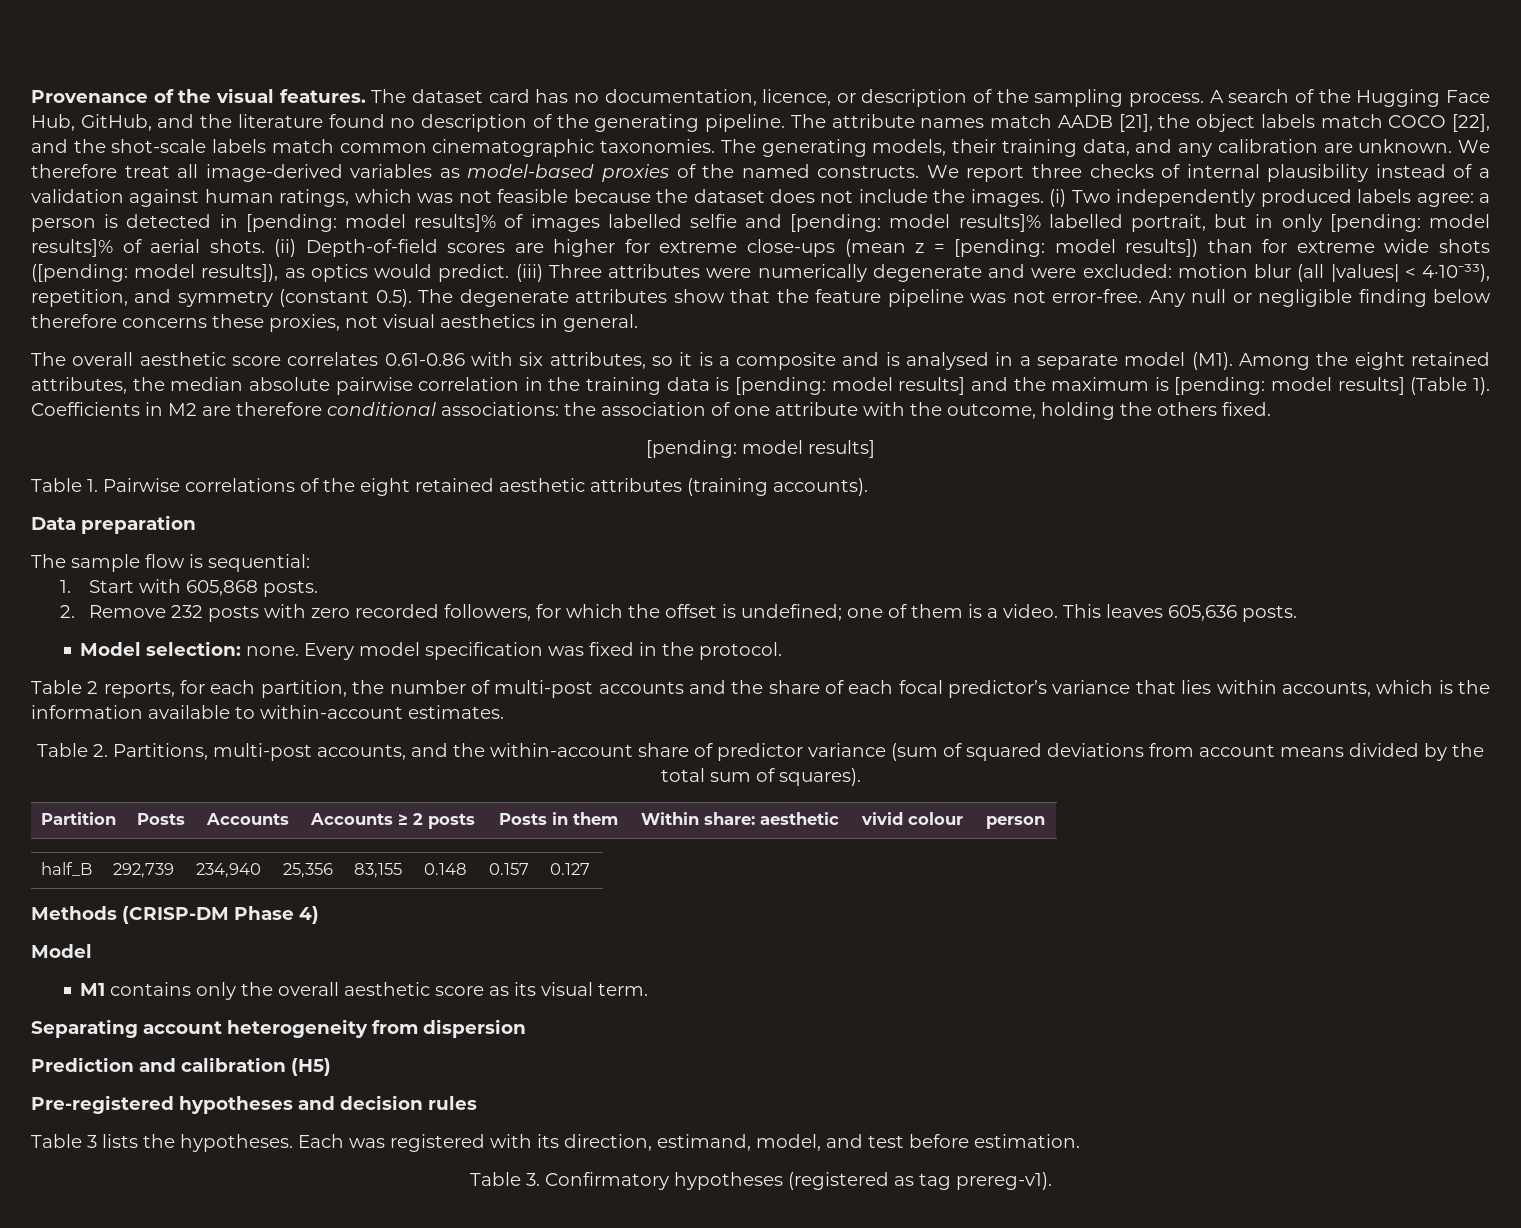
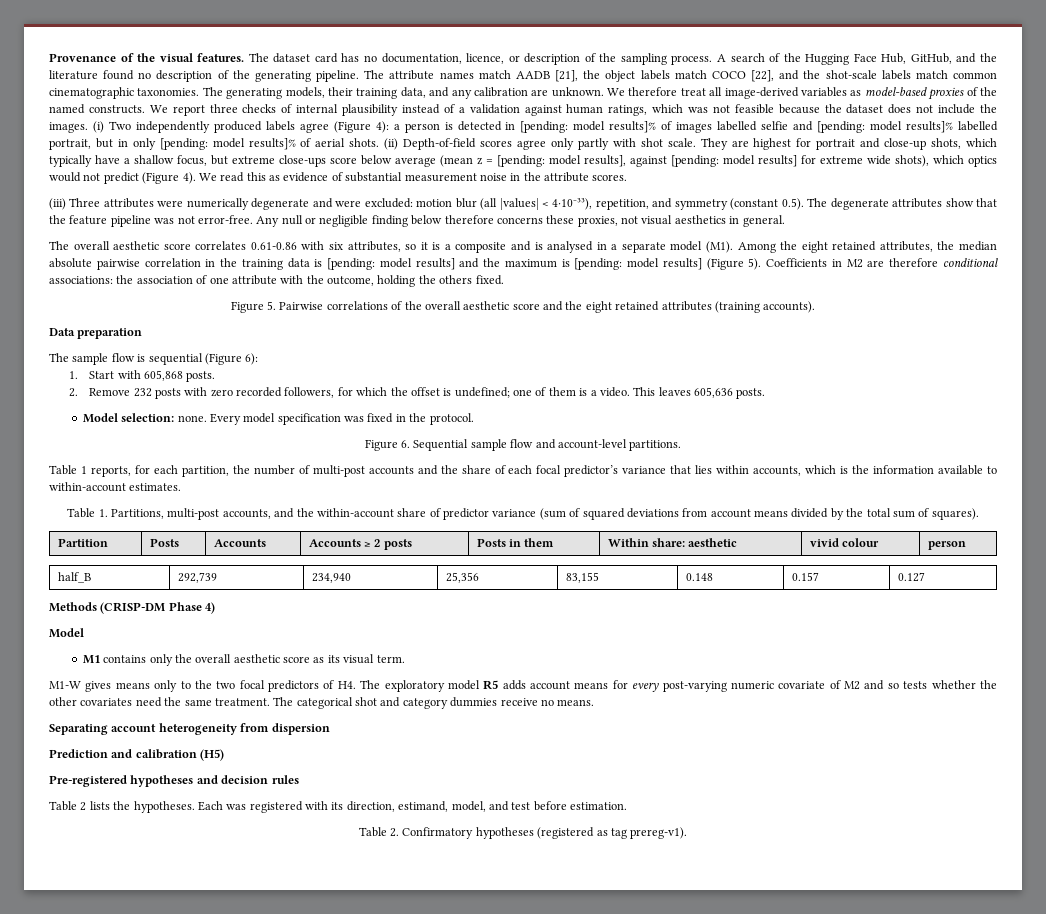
- (i) Two independently produced labels agree: a person is detected in [pending: model results]% of images labelled selfie and [pending: model results]% labelled portrait, but in only [pending: model results]% of aerial shots.
+ (i) Two independently produced labels agree (Figure 4): a person is detected in [pending: model results]% of images labelled selfie and [pending: model results]% labelled portrait, but in only [pending: model results]% of aerial shots.
- (ii) Depth-of-field scores are higher for extreme close-ups (mean z = [pending: model results]) than for extreme wide shots ([pending: model results]), as optics would predict. (iii) Three attributes were numerically degenerate and were excluded: motion blur (all |values| < 4·10⁻³³), repetition, and symmetry (constant 0.5). The degenerate attributes show that the feature pipeline was not error-free.
+ (ii) Depth-of-field scores agree only partly with shot scale. They are highest for portrait and close-up shots, which typically have a shallow focus, but extreme close-ups score below average (mean z = [pending: model results], against [pending: model results] for extreme wide shots), which optics would not predict (Figure 4). We read this as evidence of substantial measurement noise in the attribute scores.
+ (iii) Three attributes were numerically degenerate and were excluded: motion blur (all |values| < 4·10⁻³³), repetition, and symmetry (constant 0.5). The degenerate attributes show that the feature pipeline was not error-free.
- The overall aesthetic score correlates 0.61-0.86 with six attributes, so it is a composite and is analysed in a separate model (M1). Among the eight retained attributes, the median absolute pairwise correlation in the training data is [pending: model results] and the maximum is [pending: model results] (Table 1).
+ The overall aesthetic score correlates 0.61-0.86 with six attributes, so it is a composite and is analysed in a separate model (M1). Among the eight retained attributes, the median absolute pairwise correlation in the training data is [pending: model results] and the maximum is [pending: model results] (Figure 5).
  Coefficients in M2 are therefore conditional associations: the association of one attribute with the outcome, holding the others fixed.
- [pending: model results]
- Table 1. Pairwise correlations of the eight retained aesthetic attributes (training accounts).
+ Figure 5. Pairwise correlations of the overall aesthetic score and the eight retained attributes (training accounts).
- The sample flow is sequential:
+ The sample flow is sequential (Figure 6):
- Table 2 reports, for each partition, the number of multi-post accounts and the share of each focal predictor’s variance that lies within accounts, which is the information available to within-account estimates.
+ Figure 6. Sequential sample flow and account-level partitions.
+ Table 1 reports, for each partition, the number of multi-post accounts and the share of each focal predictor’s variance that lies within accounts, which is the information available to within-account estimates.
- Table 2. Partitions, multi-post accounts, and the within-account share of predictor variance (sum of squared deviations from account means divided by the total sum of squares).
+ Table 1. Partitions, multi-post accounts, and the within-account share of predictor variance (sum of squared deviations from account means divided by the total sum of squares).
+ M1-W gives means only to the two focal predictors of H4. The exploratory model R5 adds account means for every post-varying numeric covariate of M2 and so tests whether the other covariates need the same treatment. The categorical shot and category dummies receive no means.
- Table 3 lists the hypotheses.
+ Table 2 lists the hypotheses.
- Table 3. Confirmatory hypotheses (registered as tag prereg-v1).
+ Table 2. Confirmatory hypotheses (registered as tag prereg-v1).

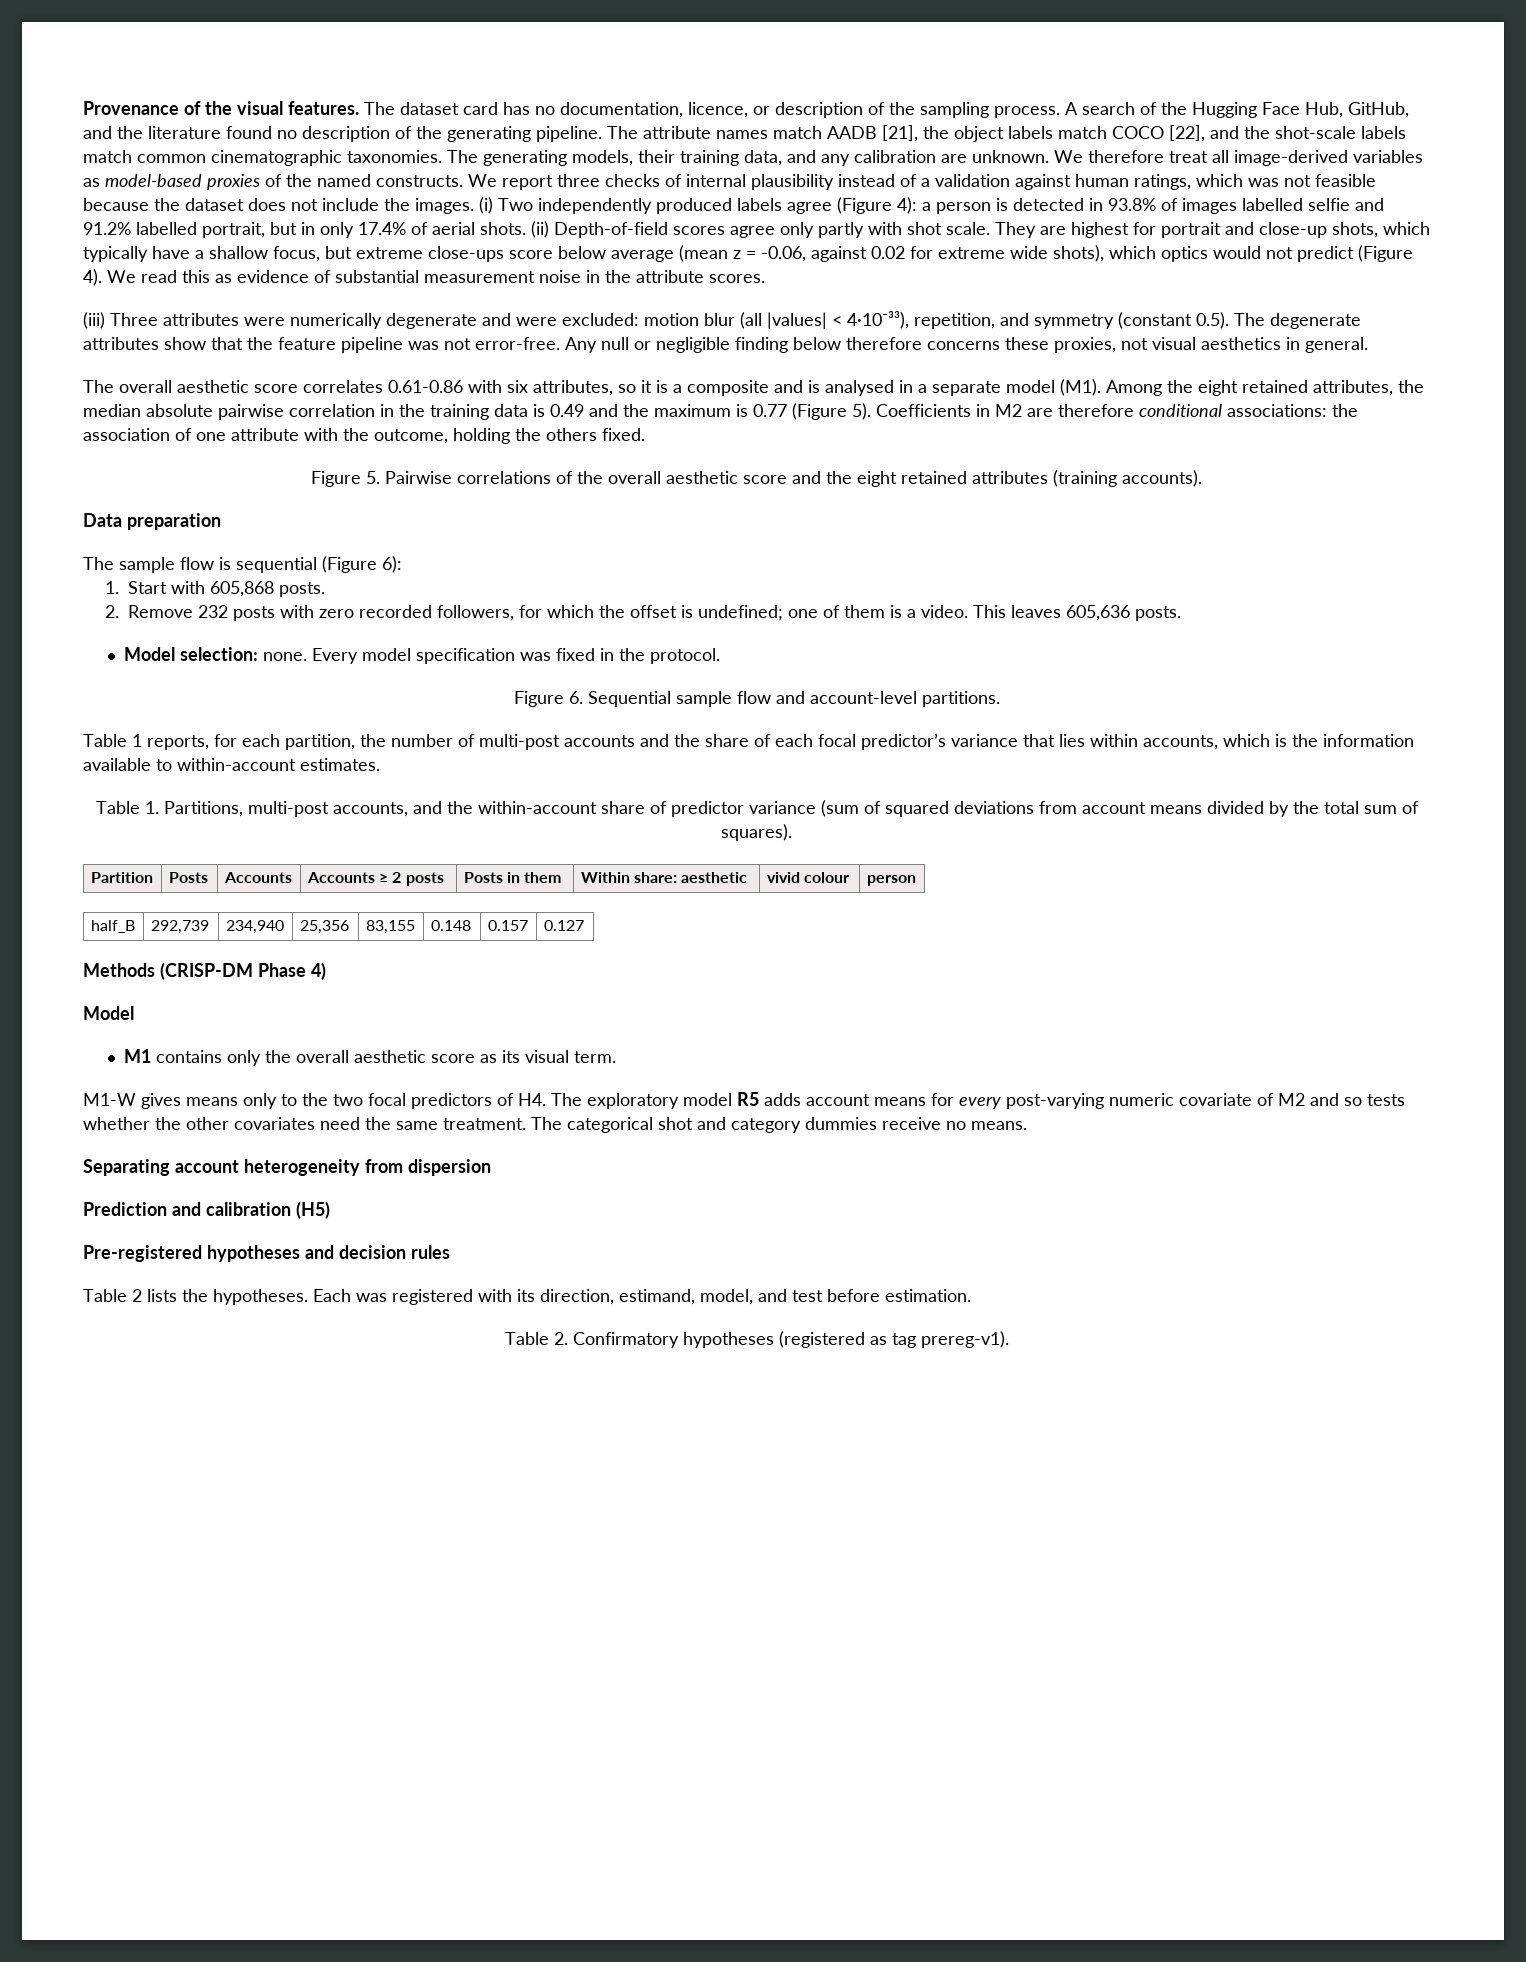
- (i) Two independently produced labels agree (Figure 4): a person is detected in [pending: model results]% of images labelled selfie and [pending: model results]% labelled portrait, but in only [pending: model results]% of aerial shots.
+ (i) Two independently produced labels agree (Figure 4): a person is detected in 93.8% of images labelled selfie and 91.2% labelled portrait, but in only 17.4% of aerial shots.
- They are highest for portrait and close-up shots, which typically have a shallow focus, but extreme close-ups score below average (mean z = [pending: model results], against [pending: model results] for extreme wide shots), which optics would not predict (Figure 4).
+ They are highest for portrait and close-up shots, which typically have a shallow focus, but extreme close-ups score below average (mean z = -0.06, against 0.02 for extreme wide shots), which optics would not predict (Figure 4).
- The overall aesthetic score correlates 0.61-0.86 with six attributes, so it is a composite and is analysed in a separate model (M1). Among the eight retained attributes, the median absolute pairwise correlation in the training data is [pending: model results] and the maximum is [pending: model results] (Figure 5).
+ The overall aesthetic score correlates 0.61-0.86 with six attributes, so it is a composite and is analysed in a separate model (M1). Among the eight retained attributes, the median absolute pairwise correlation in the training data is 0.49 and the maximum is 0.77 (Figure 5).

